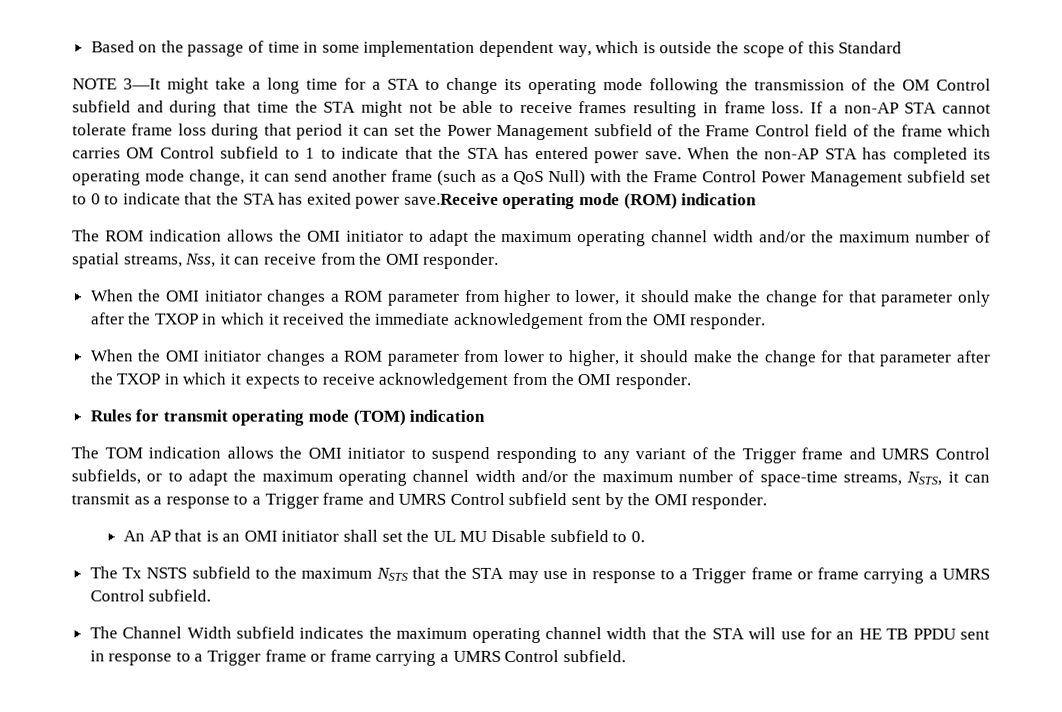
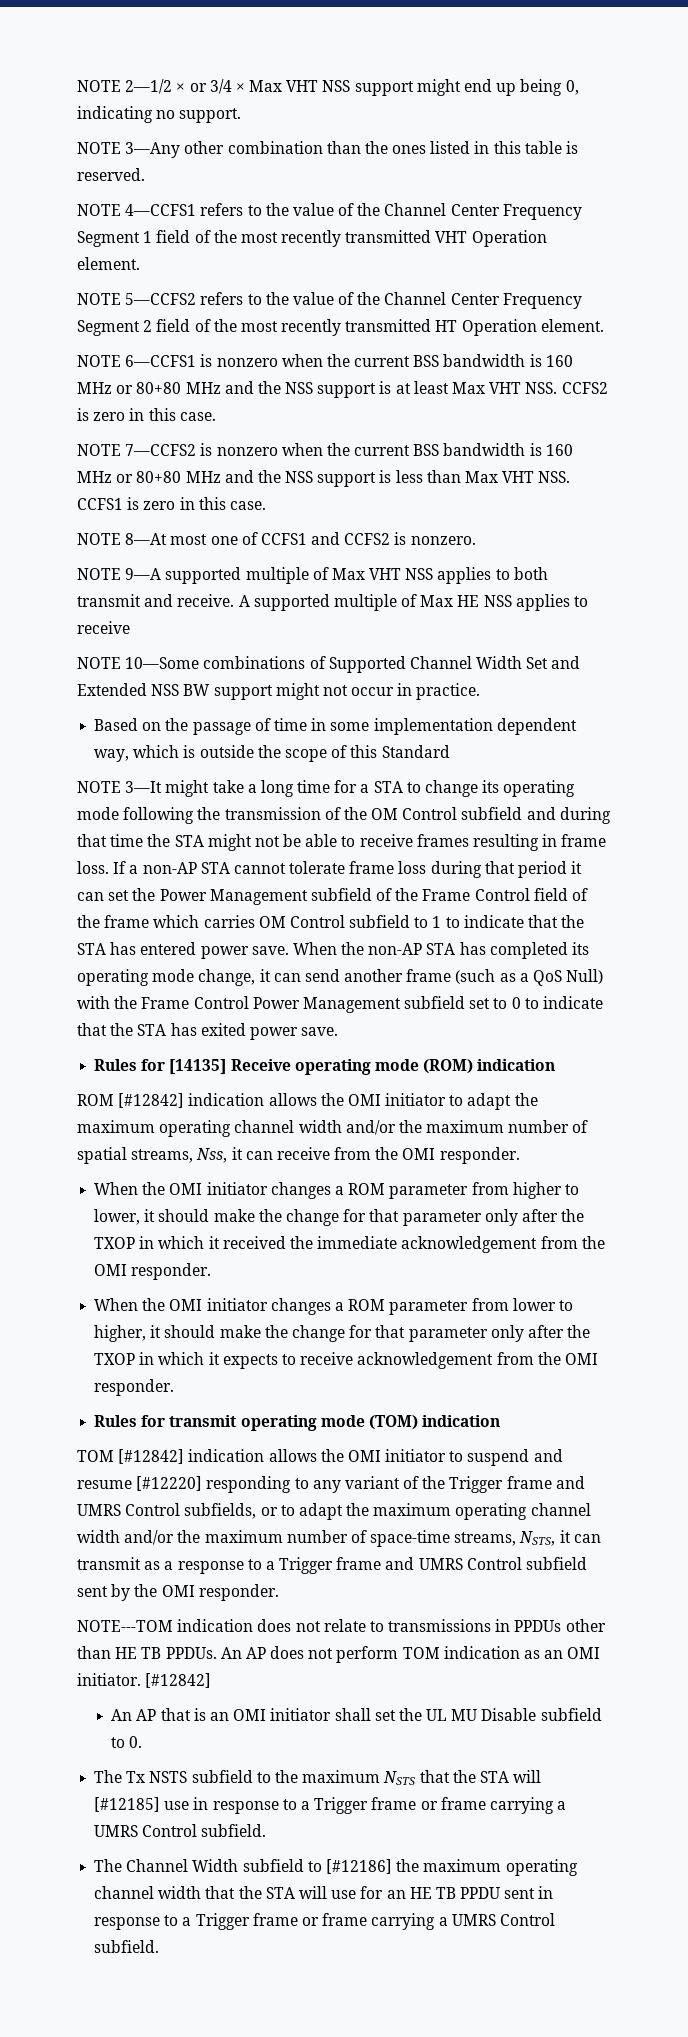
+ NOTE 2—1/2 × or 3/4 × Max VHT NSS support might end up being 0, indicating no support.
+ NOTE 3—Any other combination than the ones listed in this table is reserved.
+ NOTE 4—CCFS1 refers to the value of the Channel Center Frequency Segment 1 field of the most recently transmitted VHT Operation element.
+ NOTE 5—CCFS2 refers to the value of the Channel Center Frequency Segment 2 field of the most recently transmitted HT Operation element.
+ NOTE 6—CCFS1 is nonzero when the current BSS bandwidth is 160 MHz or 80+80 MHz and the NSS support is at least Max VHT NSS. CCFS2 is zero in this case.
+ NOTE 7—CCFS2 is nonzero when the current BSS bandwidth is 160 MHz or 80+80 MHz and the NSS support is less than Max VHT NSS. CCFS1 is zero in this case.
+ NOTE 8—At most one of CCFS1 and CCFS2 is nonzero.
+ NOTE 9—A supported multiple of Max VHT NSS applies to both transmit and receive. A supported multiple of Max HE NSS applies to receive
+ NOTE 10—Some combinations of Supported Channel Width Set and Extended NSS BW support might not occur in practice.
- When the non-AP STA has completed its operating mode change, it can send another frame (such as a QoS Null) with the Frame Control Power Management subfield set to 0 to indicate that the STA has exited power save.Receive operating mode (ROM) indication
+ When the non-AP STA has completed its operating mode change, it can send another frame (such as a QoS Null) with the Frame Control Power Management subfield set to 0 to indicate that the STA has exited power save.
+ Rules for [14135] Receive operating mode (ROM) indication
- The ROM indication allows the OMI initiator to adapt the maximum operating channel width and/or the maximum number of spatial streams, Nss, it can receive from the OMI responder.
+ ROM [#12842] indication allows the OMI initiator to adapt the maximum operating channel width and/or the maximum number of spatial streams, Nss, it can receive from the OMI responder.
- When the OMI initiator changes a ROM parameter from lower to higher, it should make the change for that parameter after the TXOP in which it expects to receive acknowledgement from the OMI responder.
+ When the OMI initiator changes a ROM parameter from lower to higher, it should make the change for that parameter only after the TXOP in which it expects to receive acknowledgement from the OMI responder.
- The TOM indication allows the OMI initiator to suspend responding to any variant of the Trigger frame and UMRS Control subfields, or to adapt the maximum operating channel width and/or the maximum number of space-time streams, NSTS, it can transmit as a response to a Trigger frame and UMRS Control subfield sent by the OMI responder.
+ TOM [#12842] indication allows the OMI initiator to suspend and resume [#12220] responding to any variant of the Trigger frame and UMRS Control subfields, or to adapt the maximum operating channel width and/or the maximum number of space-time streams, NSTS, it can transmit as a response to a Trigger frame and UMRS Control subfield sent by the OMI responder.
+ NOTE---TOM indication does not relate to transmissions in PPDUs other than HE TB PPDUs. An AP does not perform TOM indication as an OMI initiator. [#12842]
- The Tx NSTS subfield to the maximum NSTS that the STA may use in response to a Trigger frame or frame carrying a UMRS Control subfield.
+ The Tx NSTS subfield to the maximum NSTS that the STA will [#12185] use in response to a Trigger frame or frame carrying a UMRS Control subfield.
- The Channel Width subfield indicates the maximum operating channel width that the STA will use for an HE TB PPDU sent in response to a Trigger frame or frame carrying a UMRS Control subfield.
+ The Channel Width subfield to [#12186] the maximum operating channel width that the STA will use for an HE TB PPDU sent in response to a Trigger frame or frame carrying a UMRS Control subfield.

